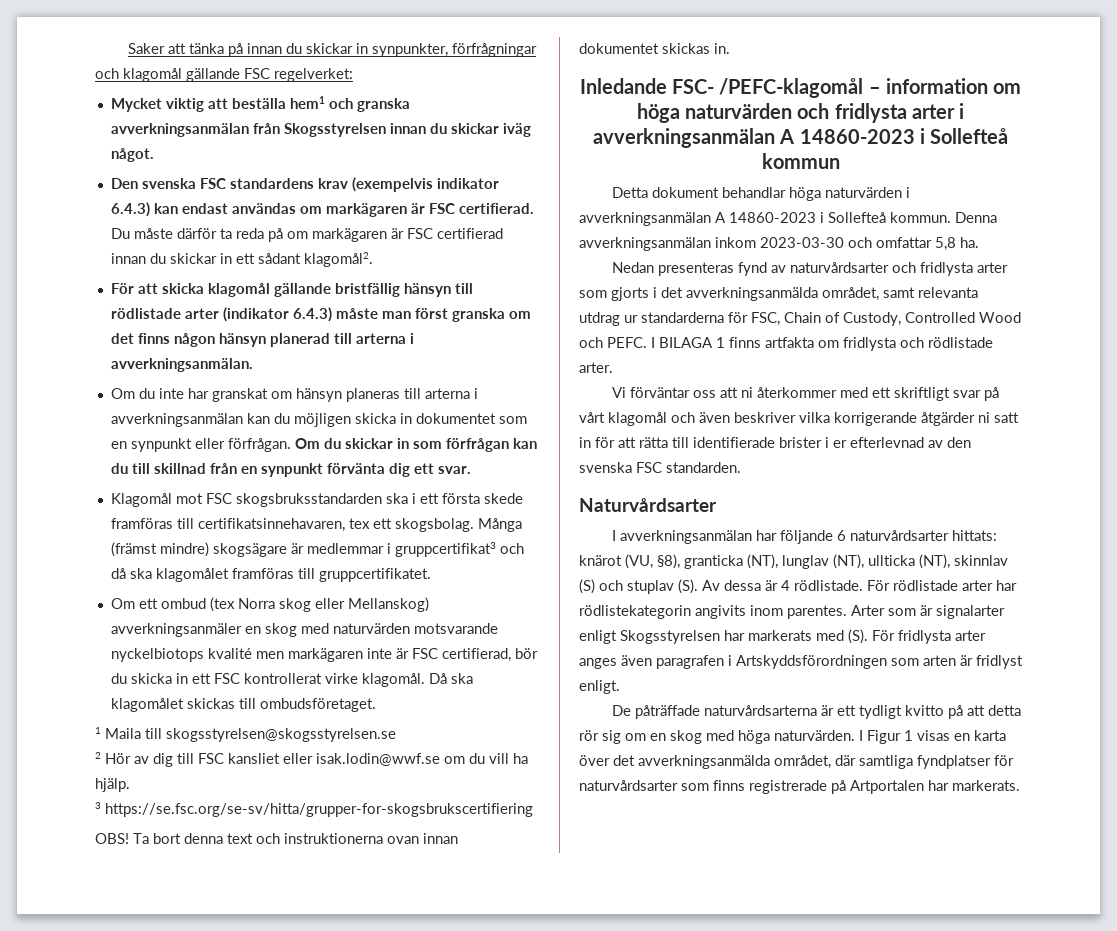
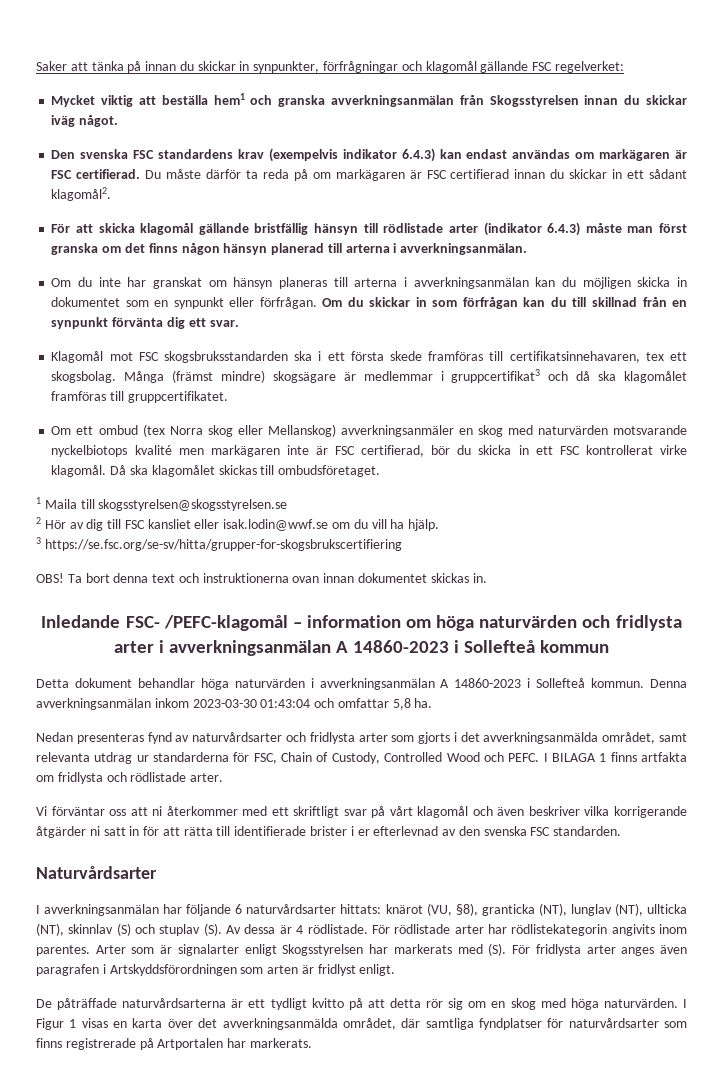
- Denna avverkningsanmälan inkom 2023-03-30 och omfattar 5,8 ha.
+ Denna avverkningsanmälan inkom 2023-03-30 01:43:04 och omfattar 5,8 ha.

